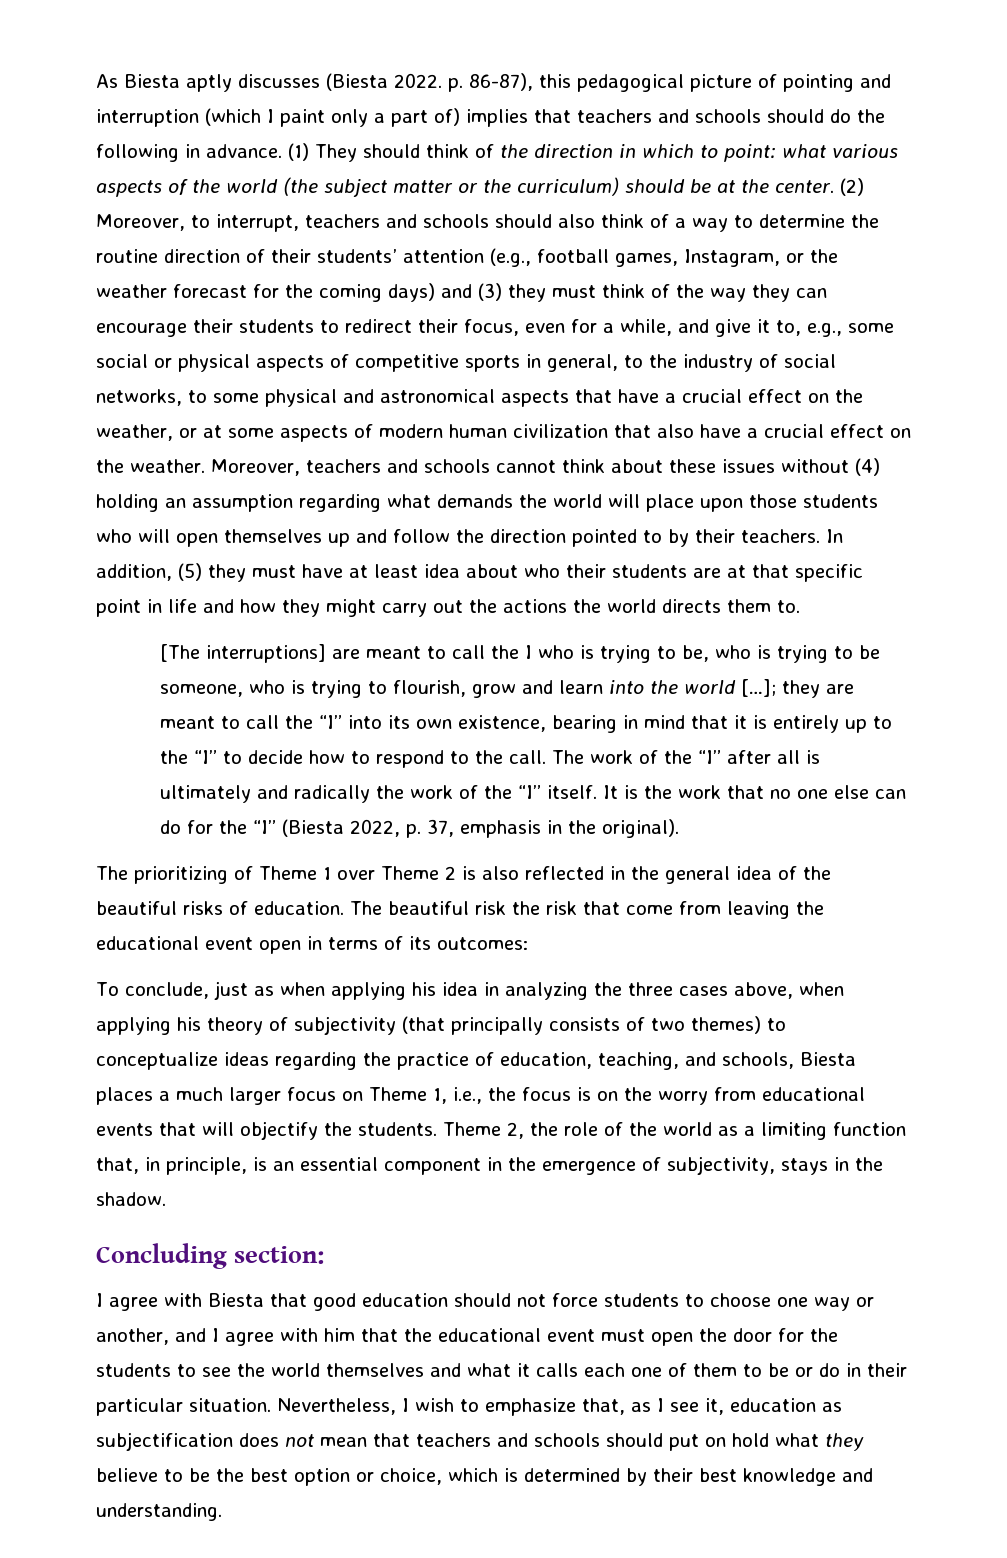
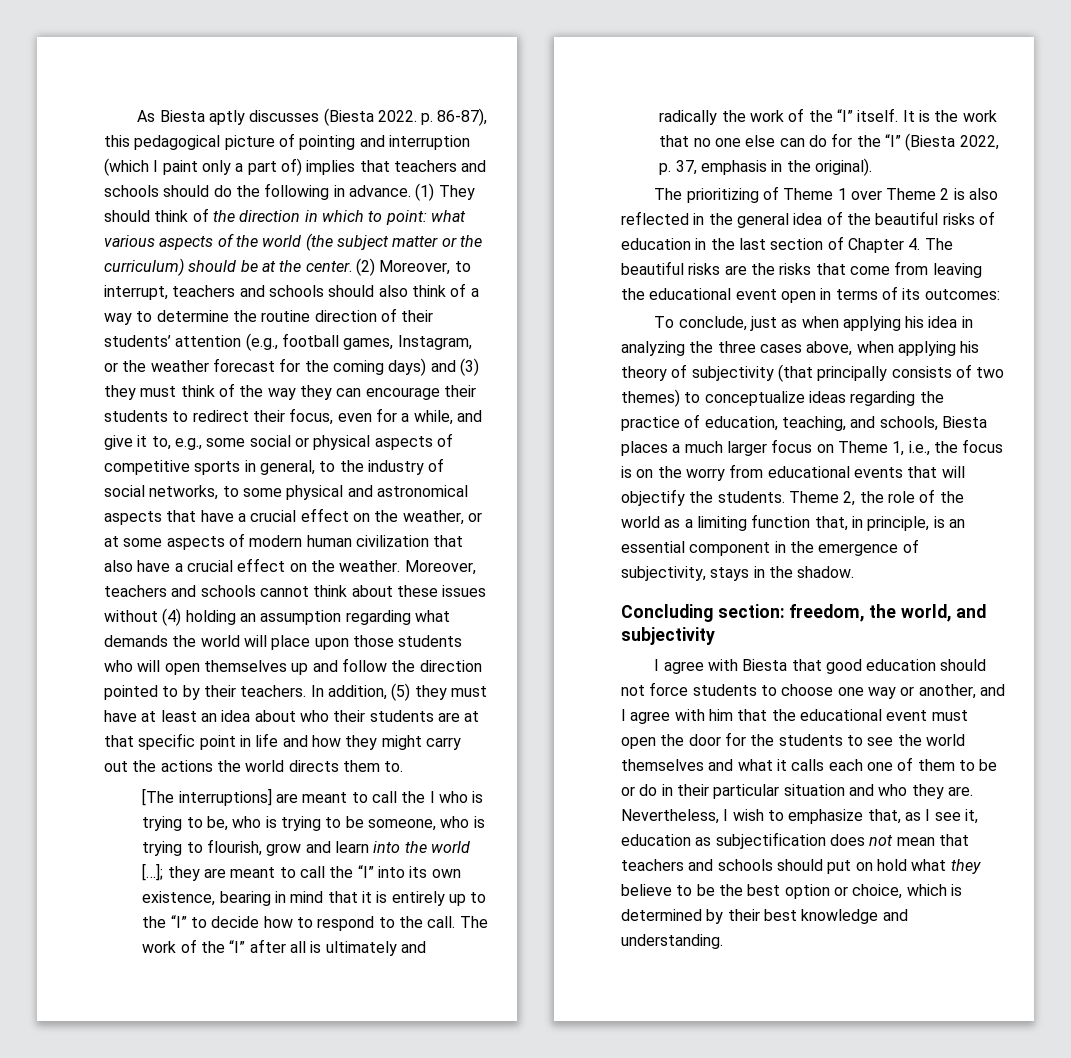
- In addition, (5) they must have at least idea about who their students are at that specific point in life and how they might carry out the actions the world directs them to.
+ In addition, (5) they must have at least an idea about who their students are at that specific point in life and how they might carry out the actions the world directs them to.
- The prioritizing of Theme 1 over Theme 2 is also reflected in the general idea of the beautiful risks of education. The beautiful risk the risk that come from leaving the educational event open in terms of its outcomes:
+ The prioritizing of Theme 1 over Theme 2 is also reflected in the general idea of the beautiful risks of education in the last section of Chapter 4. The beautiful risks are the risks that come from leaving the educational event open in terms of its outcomes:
- Concluding section:
+ Concluding section: freedom, the world, and subjectivity
- I agree with Biesta that good education should not force students to choose one way or another, and I agree with him that the educational event must open the door for the students to see the world themselves and what it calls each one of them to be or do in their particular situation.
+ I agree with Biesta that good education should not force students to choose one way or another, and I agree with him that the educational event must open the door for the students to see the world themselves and what it calls each one of them to be or do in their particular situation and who they are.

